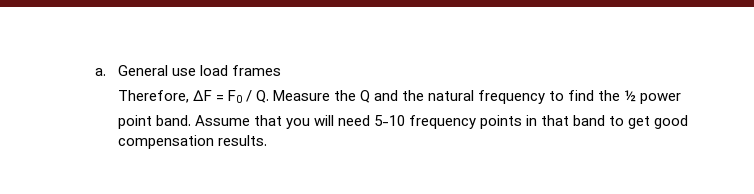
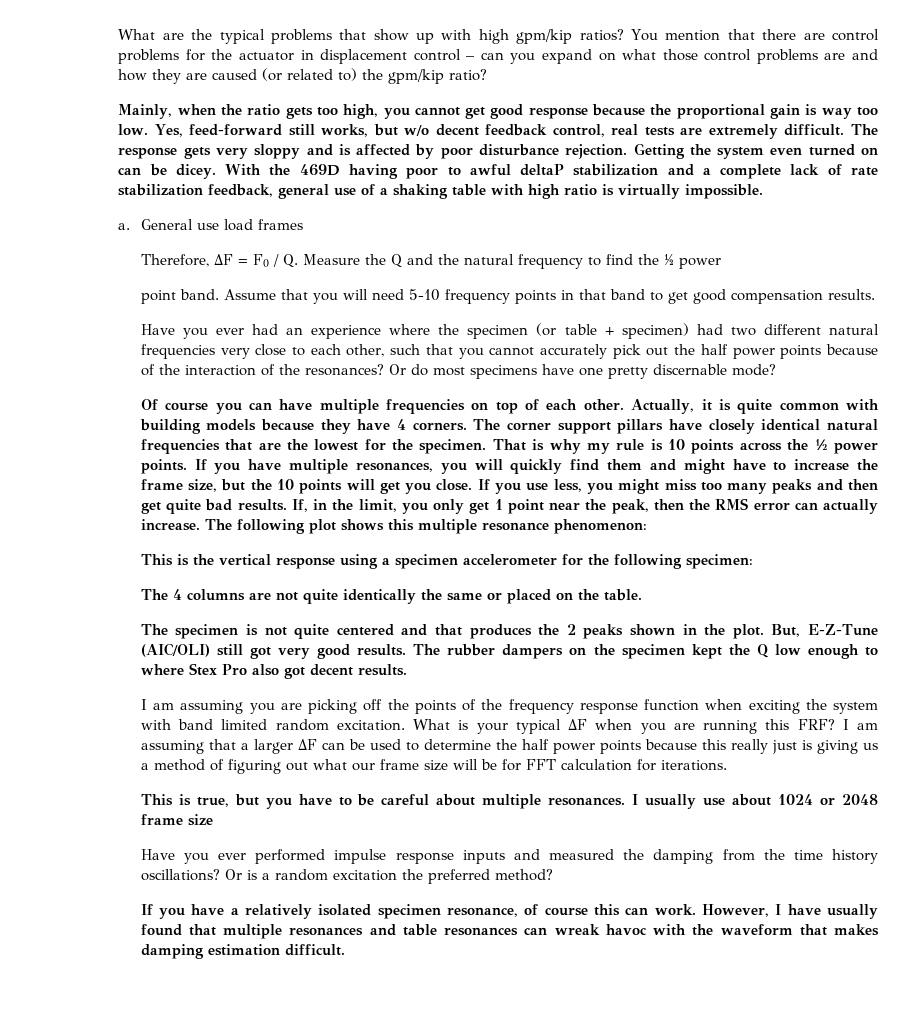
+ What are the typical problems that show up with high gpm/kip ratios? You mention that there are control problems for the actuator in displacement control – can you expand on what those control problems are and how they are caused (or related to) the gpm/kip ratio?
+ Mainly, when the ratio gets too high, you cannot get good response because the proportional gain is way too low. Yes, feed-forward still works, but w/o decent feedback control, real tests are extremely difficult. The response gets very sloppy and is affected by poor disturbance rejection. Getting the system even turned on can be dicey. With the 469D having poor to awful deltaP stabilization and a complete lack of rate stabilization feedback, general use of a shaking table with high ratio is virtually impossible.
+ Have you ever had an experience where the specimen (or table + specimen) had two different natural frequencies very close to each other, such that you cannot accurately pick out the half power points because of the interaction of the resonances? Or do most specimens have one pretty discernable mode?
+ Of course you can have multiple frequencies on top of each other. Actually, it is quite common with building models because they have 4 corners. The corner support pillars have closely identical natural frequencies that are the lowest for the specimen. That is why my rule is 10 points across the ½ power points. If you have multiple resonances, you will quickly find them and might have to increase the frame size, but the 10 points will get you close. If you use less, you might miss too many peaks and then get quite bad results. If, in the limit, you only get 1 point near the peak, then the RMS error can actually increase. The following plot shows this multiple resonance phenomenon:
+ This is the vertical response using a specimen accelerometer for the following specimen:
+ The 4 columns are not quite identically the same or placed on the table.
+ The specimen is not quite centered and that produces the 2 peaks shown in the plot. But, E-Z-Tune (AIC/OLI) still got very good results. The rubber dampers on the specimen kept the Q low enough to where Stex Pro also got decent results.
+ I am assuming you are picking off the points of the frequency response function when exciting the system with band limited random excitation. What is your typical ∆F when you are running this FRF? I am assuming that a larger ∆F can be used to determine the half power points because this really just is giving us a method of figuring out what our frame size will be for FFT calculation for iterations.
+ This is true, but you have to be careful about multiple resonances. I usually use about 1024 or 2048 frame size
+ Have you ever performed impulse response inputs and measured the damping from the time history oscillations? Or is a random excitation the preferred method?
+ If you have a relatively isolated specimen resonance, of course this can work. However, I have usually found that multiple resonances and table resonances can wreak havoc with the waveform that makes damping estimation difficult.

